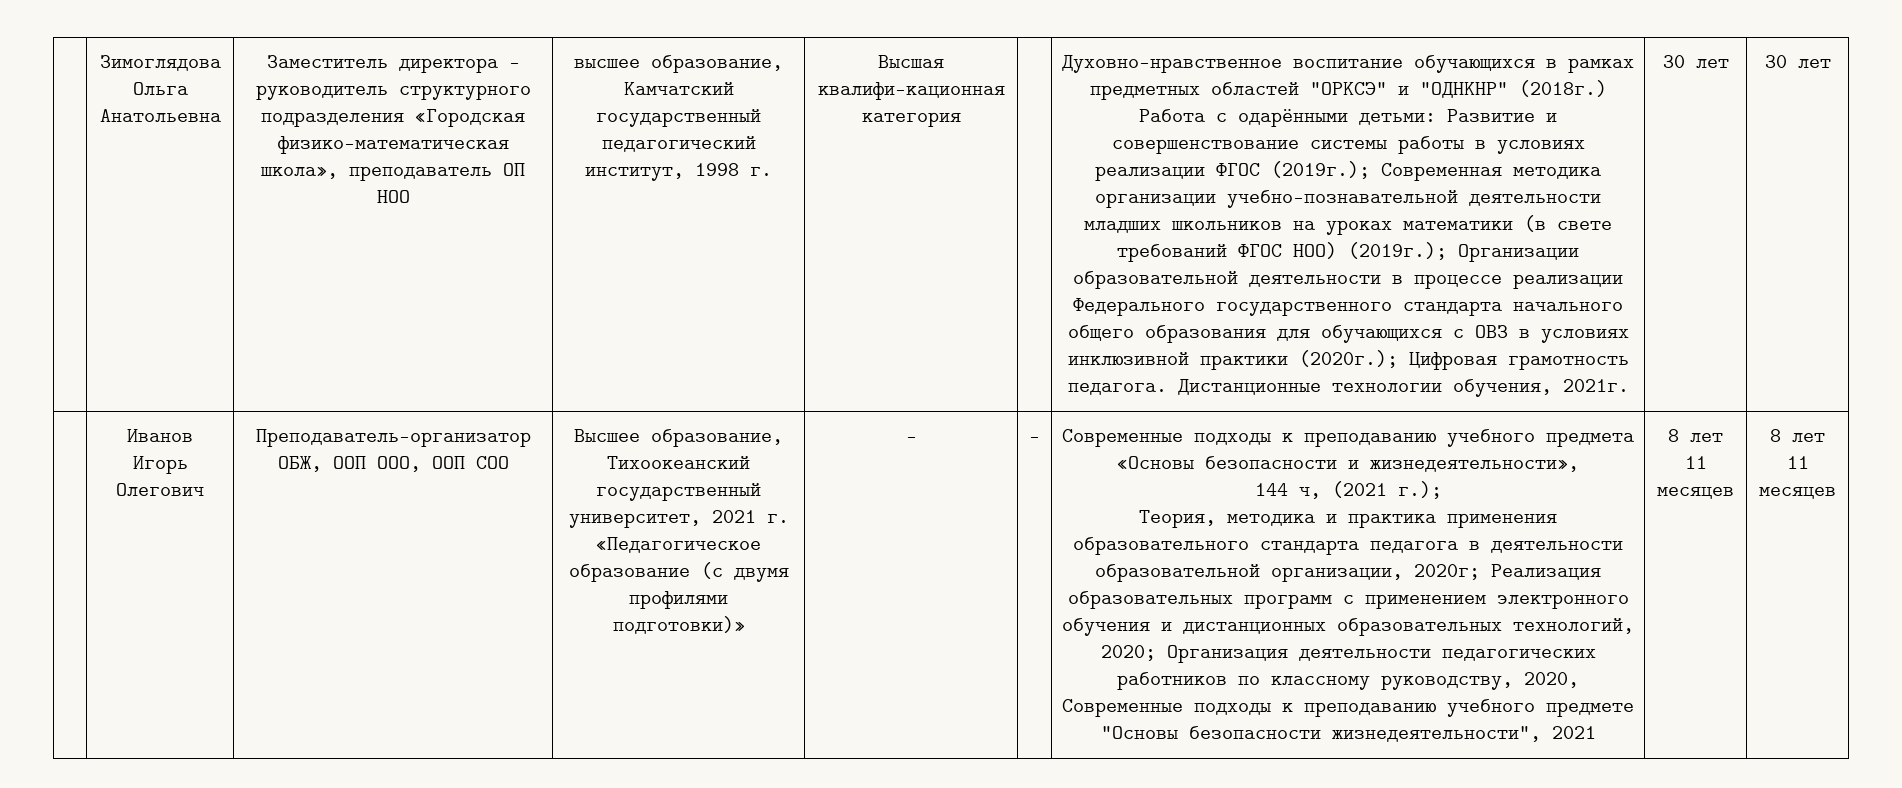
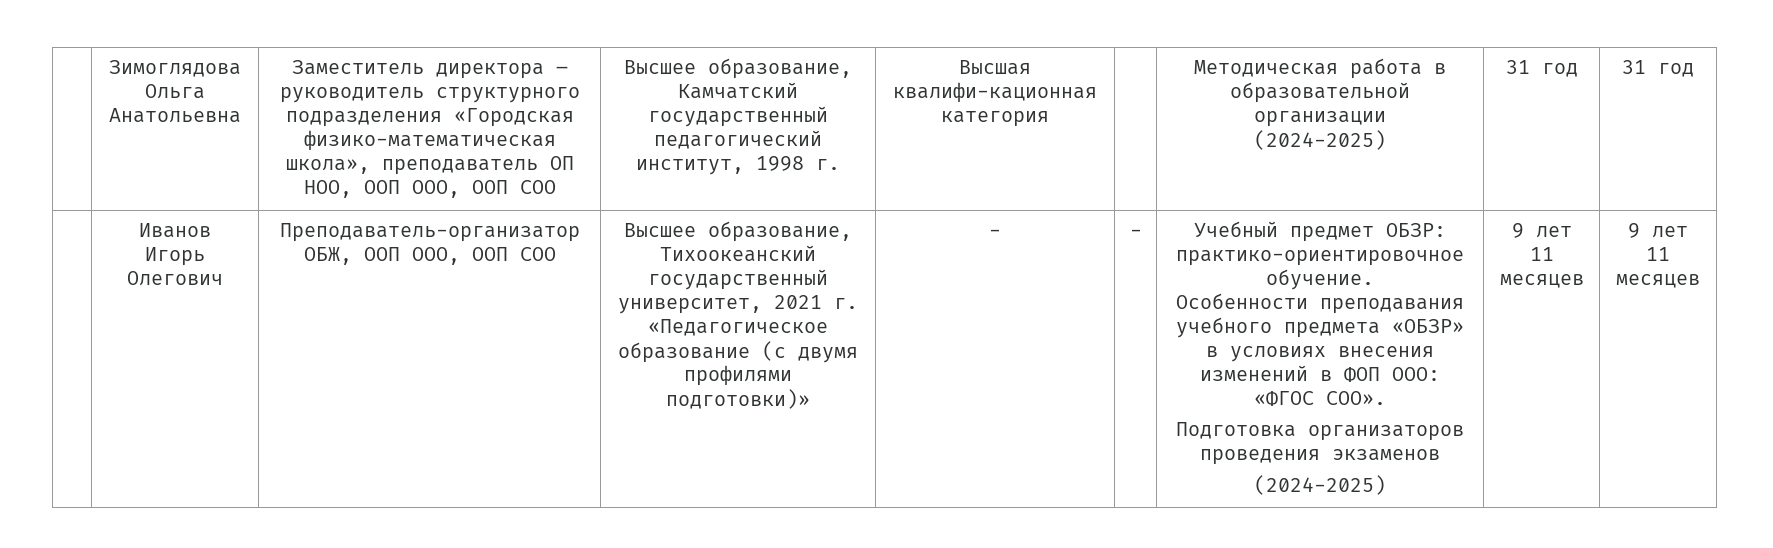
- Заместитель директора – руководитель структурного подразделения «Городская физико-математическая школа», преподаватель ОП НОО | высшее образование, Камчатский государственный педагогический институт, 1998 г.
+ Заместитель директора – руководитель структурного подразделения «Городская физико-математическая школа», преподаватель ОП НОО, ООП ООО, ООП СОО | Высшее образование, Камчатский государственный педагогический институт, 1998 г.
- Духовно-нравственное воспитание обучающихся в рамках предметных областей "ОРКСЭ" и "ОДНКНР" (2018г.) Работа с одарёнными детьми: Развитие и совершенствование системы работы в условиях реализации ФГОС (2019г.); Современная методика организации учебно-познавательной деятельности младших школьников на уроках математики (в свете требований ФГОС НОО) (2019г.); Организации образовательной деятельности в процессе реализации Федерального государственного стандарта начального общего образования для обучающихся с ОВЗ в условиях инклюзивной практики (2020г.); Цифровая грамотность педагога. Дистанционные технологии обучения, 2021г. | 30 лет | 30 лет
+ Методическая работа в образовательной организации
+ (2024-2025) | 31 год | 31 год
- Современные подходы к преподаванию учебного предмета «Основы безопасности и жизнедеятельности»,
- 144 ч, (2021 г.);
- Теория, методика и практика применения образовательного стандарта педагога в деятельности образовательной организации, 2020г; Реализация образовательных программ с применением электронного обучения и дистанционных образовательных технологий, 2020; Организация деятельности педагогических работников по классному руководству, 2020, Современные подходы к преподаванию учебного предмете "Основы безопасности жизнедеятельности", 2021 | 8 лет 11 месяцев | 8 лет 11 месяцев
+ Учебный предмет ОБЗР: практико-ориентировочное обучение.
+ Особенности преподавания учебного предмета «ОБЗР» в условиях внесения изменений в ФОП ООО: «ФГОС СОО».
+ Подготовка организаторов проведения экзаменов
+ (2024-2025) | 9 лет 11 месяцев | 9 лет 11 месяцев

